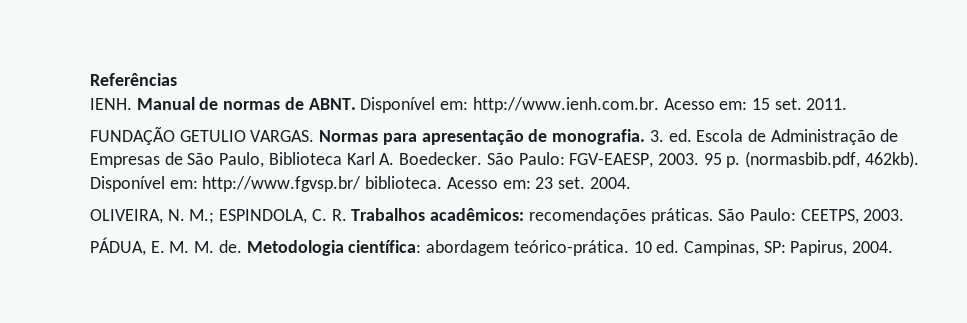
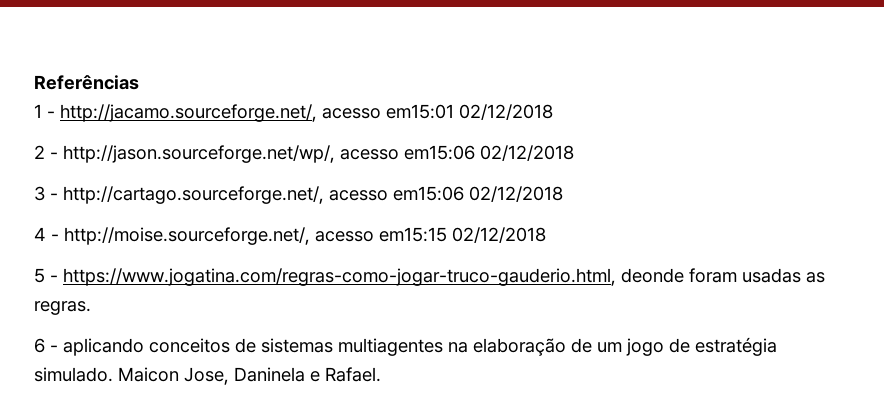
- IENH. Manual de normas de ABNT. Disponível em: http://www.ienh.com.br. Acesso em: 15 set. 2011.
- FUNDAÇÃO GETULIO VARGAS. Normas para apresentação de monografia. 3. ed. Escola de Administração de Empresas de São Paulo, Biblioteca Karl A. Boedecker. São Paulo: FGV-EAESP, 2003. 95 p. (normasbib.pdf, 462kb). Disponível em: http://www.fgvsp.br/ biblioteca. Acesso em: 23 set. 2004.
- OLIVEIRA, N. M.; ESPINDOLA, C. R. Trabalhos acadêmicos: recomendações práticas. São Paulo: CEETPS, 2003.
- PÁDUA, E. M. M. de. Metodologia científica: abordagem teórico-prática. 10 ed. Campinas, SP: Papirus, 2004.
+ 1 - http://jacamo.sourceforge.net/, acesso em15:01 02/12/2018
+ 2 - http://jason.sourceforge.net/wp/, acesso em15:06 02/12/2018
+ 3 - http://cartago.sourceforge.net/, acesso em15:06 02/12/2018
+ 4 - http://moise.sourceforge.net/, acesso em15:15 02/12/2018
+ 5 - https://www.jogatina.com/regras-como-jogar-truco-gauderio.html, deonde foram usadas as regras.
+ 6 - aplicando conceitos de sistemas multiagentes na elaboração de um jogo de estratégia simulado. Maicon Jose, Daninela e Rafael.

